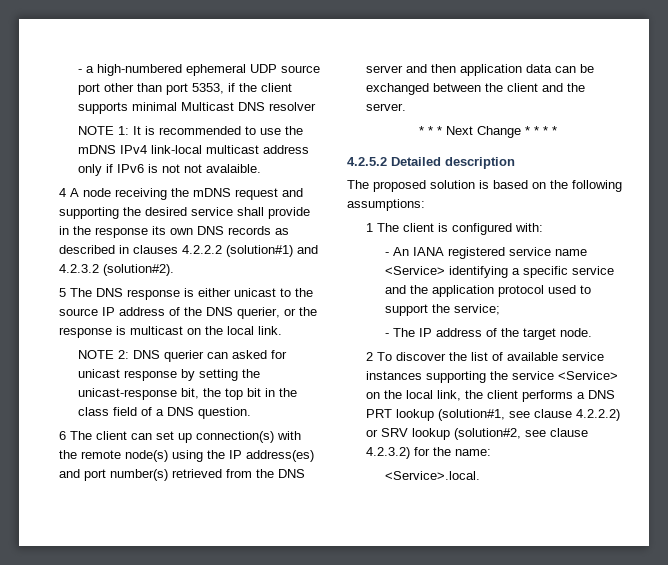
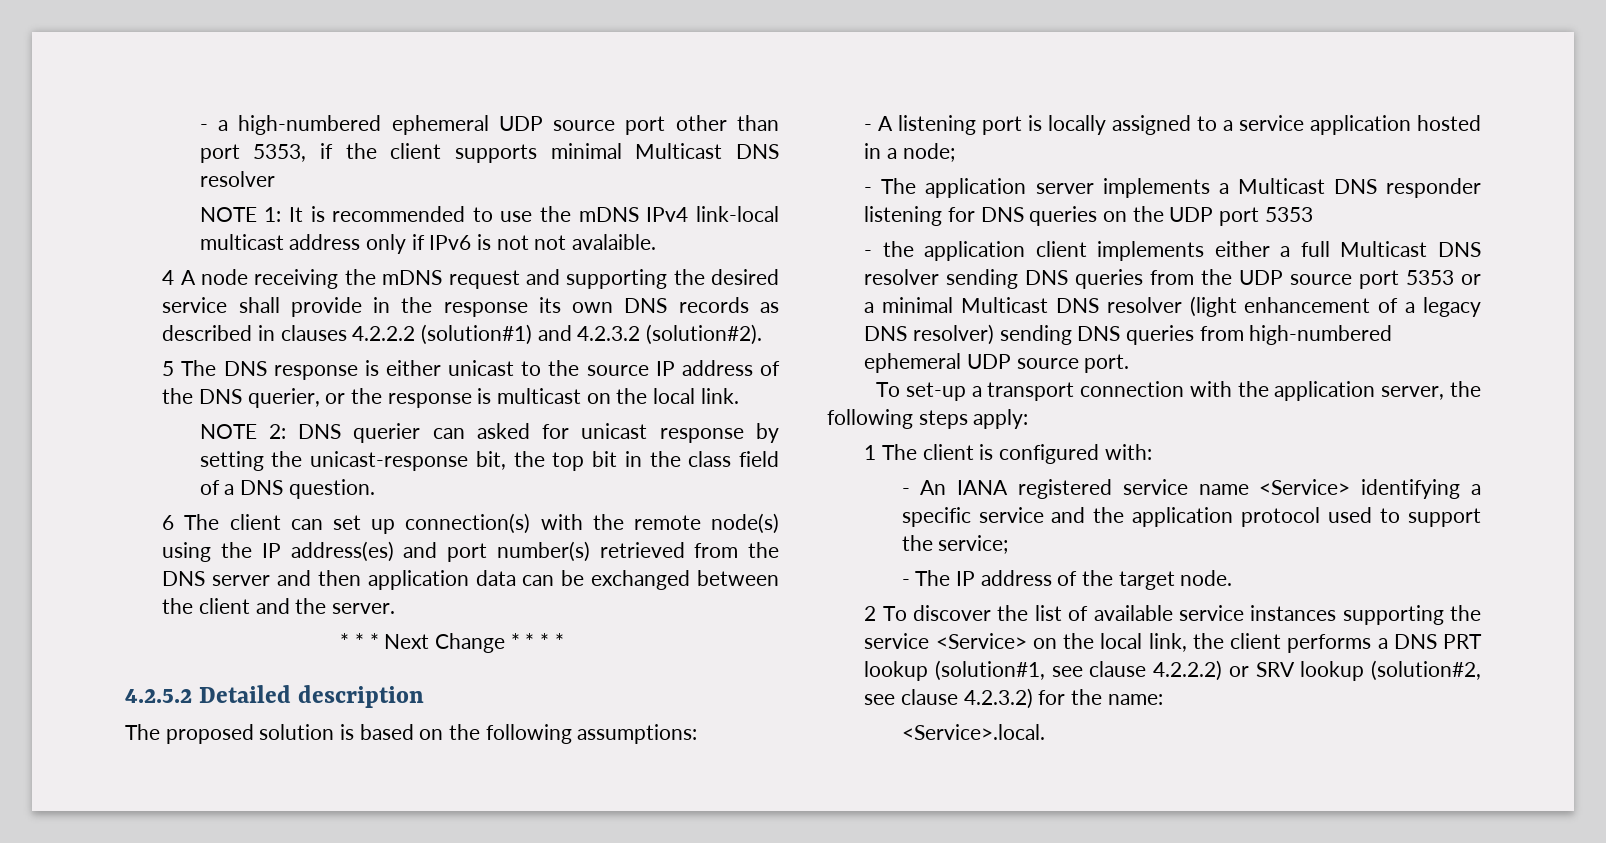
+ - A listening port is locally assigned to a service application hosted in a node;
+ - The application server implements a Multicast DNS responder listening for DNS queries on the UDP port 5353
+ - the application client implements either a full Multicast DNS resolver sending DNS queries from the UDP source port 5353 or a minimal Multicast DNS resolver (light enhancement of a legacy DNS resolver) sending DNS queries from high-numbered ephemeral UDP source port.
+ To set-up a transport connection with the application server, the following steps apply:

